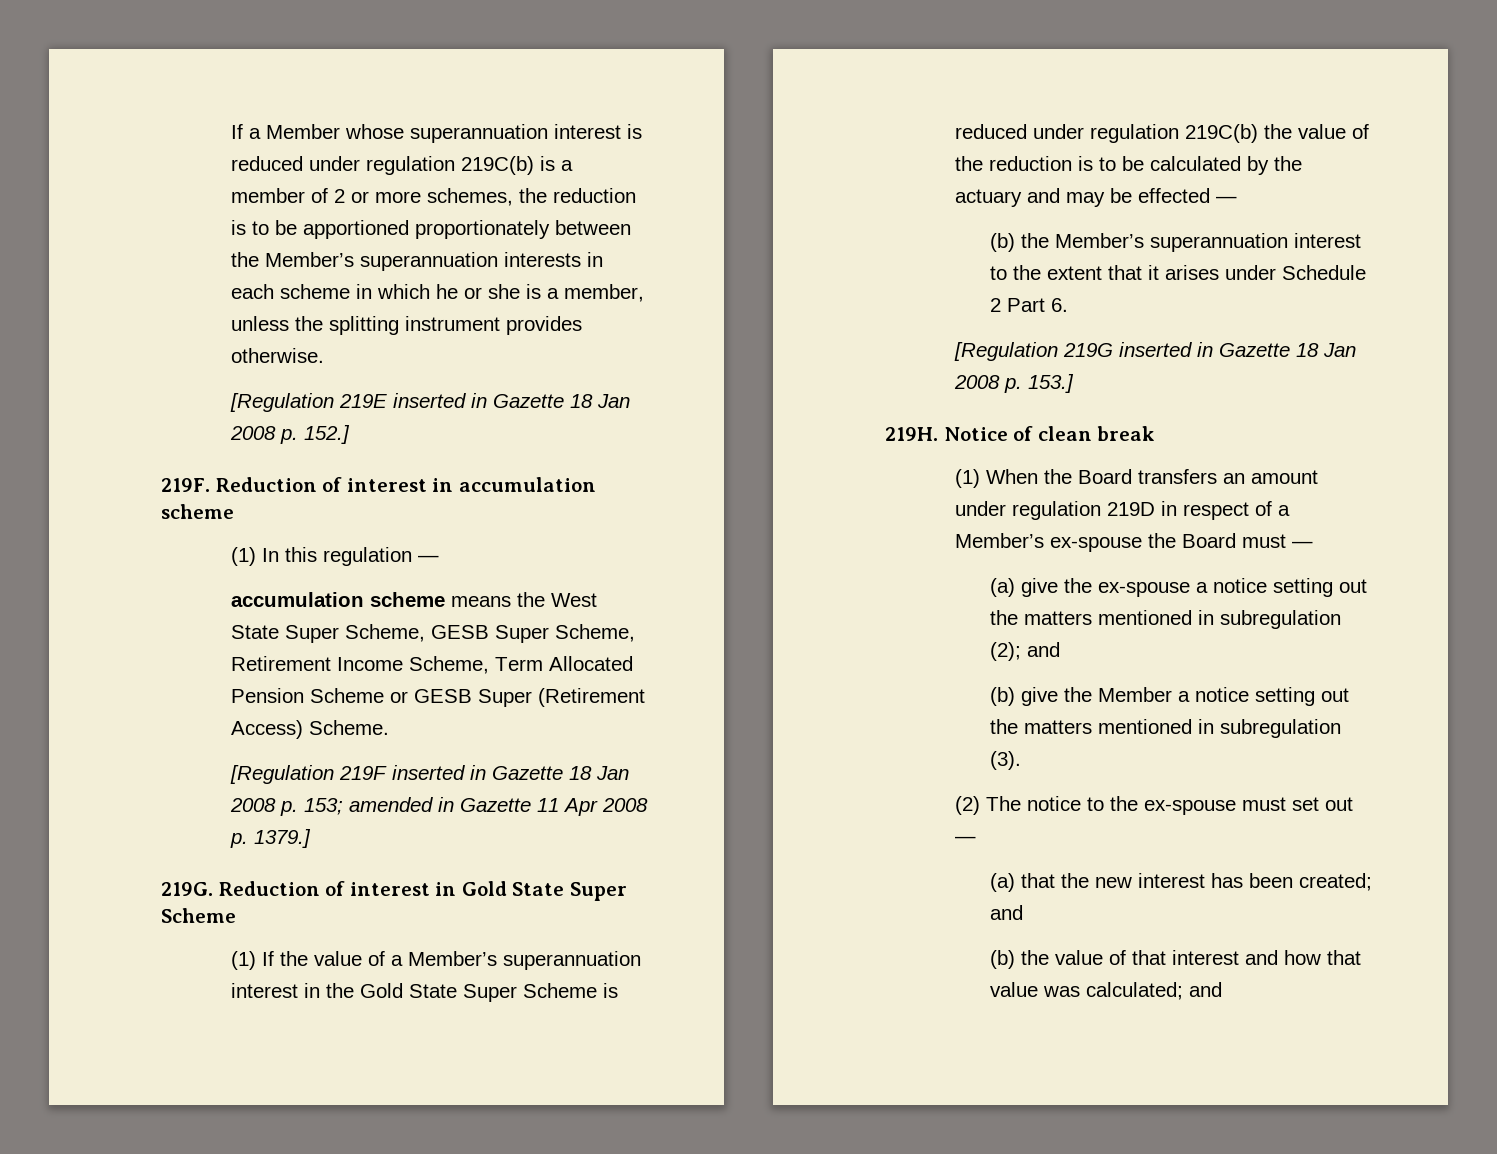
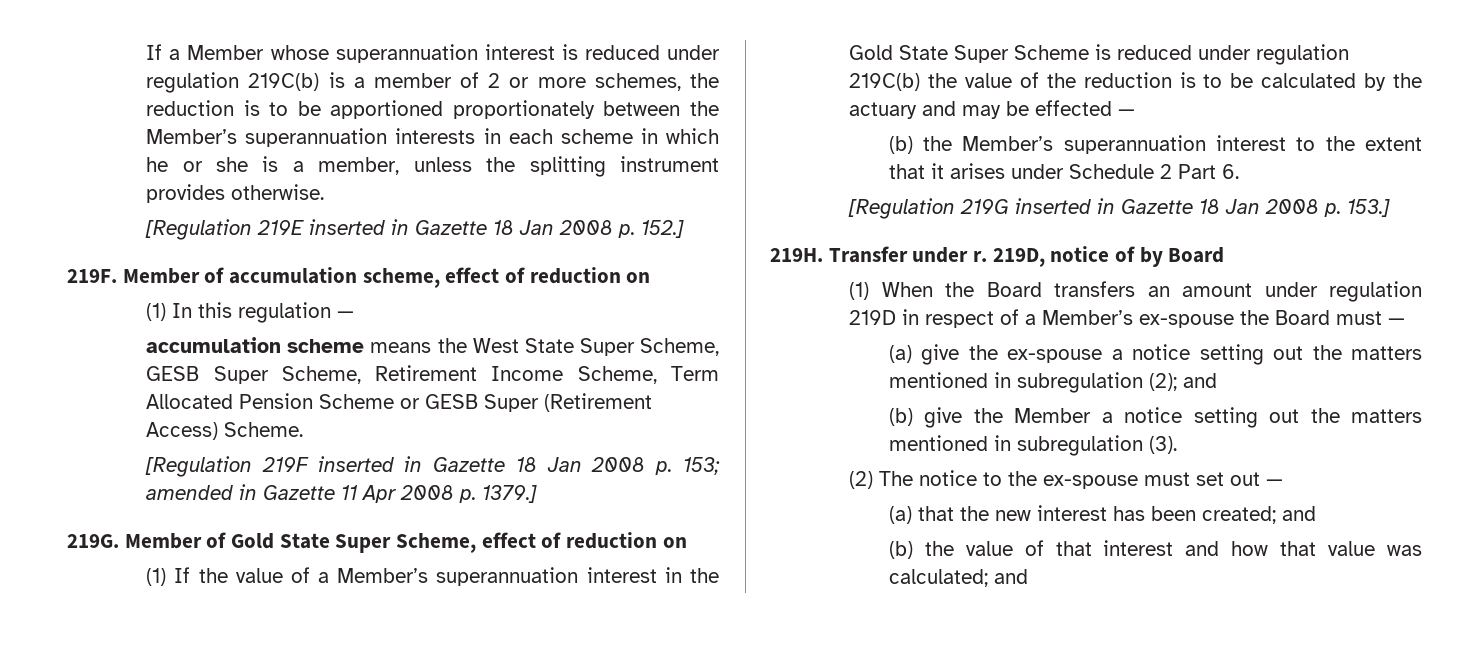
- Reduction of interest in accumulation scheme
+ Member of accumulation scheme, effect of reduction on
- Reduction of interest in Gold State Super Scheme
+ Member of Gold State Super Scheme, effect of reduction on
- Notice of clean break
+ Transfer under r. 219D, notice of by Board

